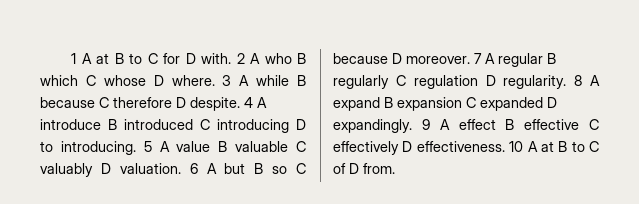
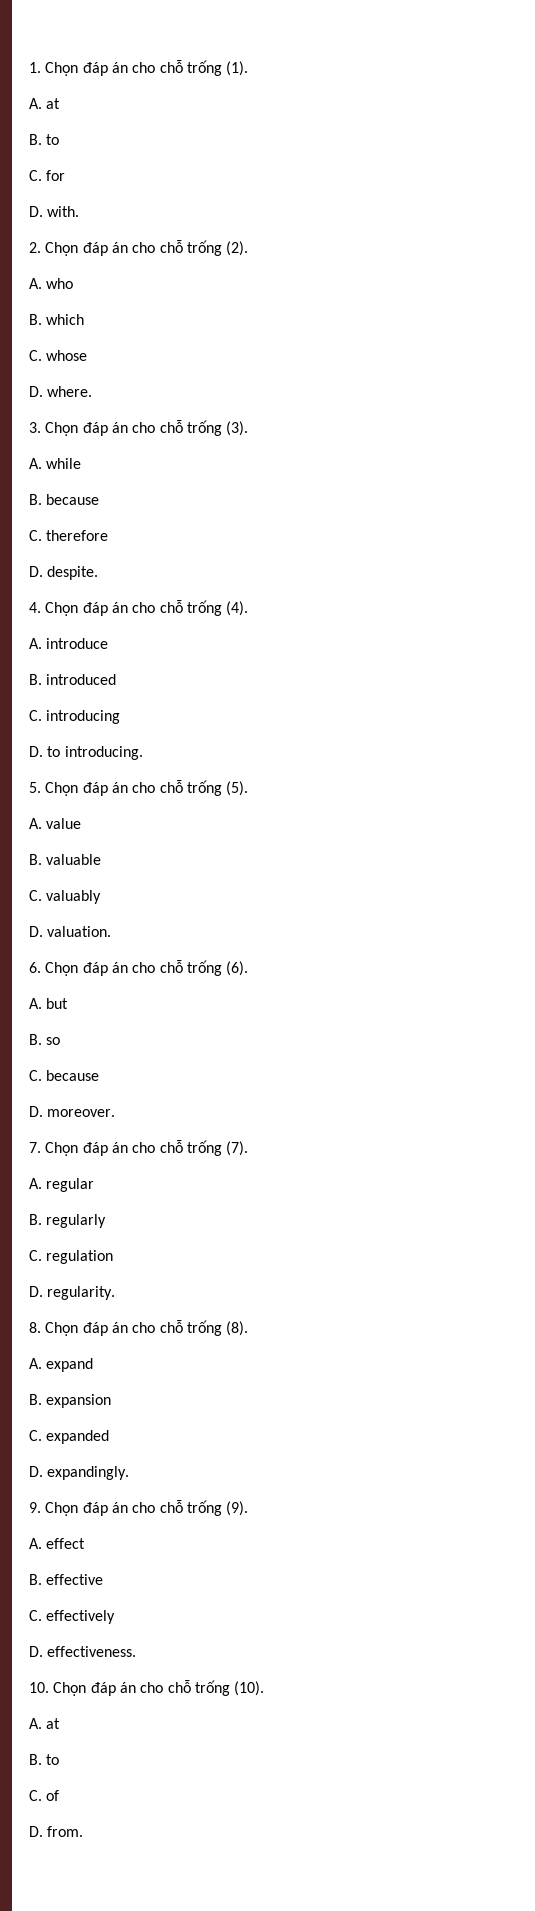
- 1 A at B to C for D with. 2 A who B which C whose D where. 3 A while B because C therefore D despite. 4 A introduce B introduced C introducing D to introducing. 5 A value B valuable C valuably D valuation. 6 A but B so C because D moreover. 7 A regular B regularly C regulation D regularity. 8 A expand B expansion C expanded D expandingly. 9 A effect B effective C effectively D effectiveness. 10 A at B to C of D from.
+ 1. Chọn đáp án cho chỗ trống (1).
+ A. at
+ B. to
+ C. for
+ D. with.
+ 2. Chọn đáp án cho chỗ trống (2).
+ A. who
+ B. which
+ C. whose
+ D. where.
+ 3. Chọn đáp án cho chỗ trống (3).
+ A. while
+ B. because
+ C. therefore
+ D. despite.
+ 4. Chọn đáp án cho chỗ trống (4).
+ A. introduce
+ B. introduced
+ C. introducing
+ D. to introducing.
+ 5. Chọn đáp án cho chỗ trống (5).
+ A. value
+ B. valuable
+ C. valuably
+ D. valuation.
+ 6. Chọn đáp án cho chỗ trống (6).
+ A. but
+ B. so
+ C. because
+ D. moreover.
+ 7. Chọn đáp án cho chỗ trống (7).
+ A. regular
+ B. regularly
+ C. regulation
+ D. regularity.
+ 8. Chọn đáp án cho chỗ trống (8).
+ A. expand
+ B. expansion
+ C. expanded
+ D. expandingly.
+ 9. Chọn đáp án cho chỗ trống (9).
+ A. effect
+ B. effective
+ C. effectively
+ D. effectiveness.
+ 10. Chọn đáp án cho chỗ trống (10).
+ A. at
+ B. to
+ C. of
+ D. from.

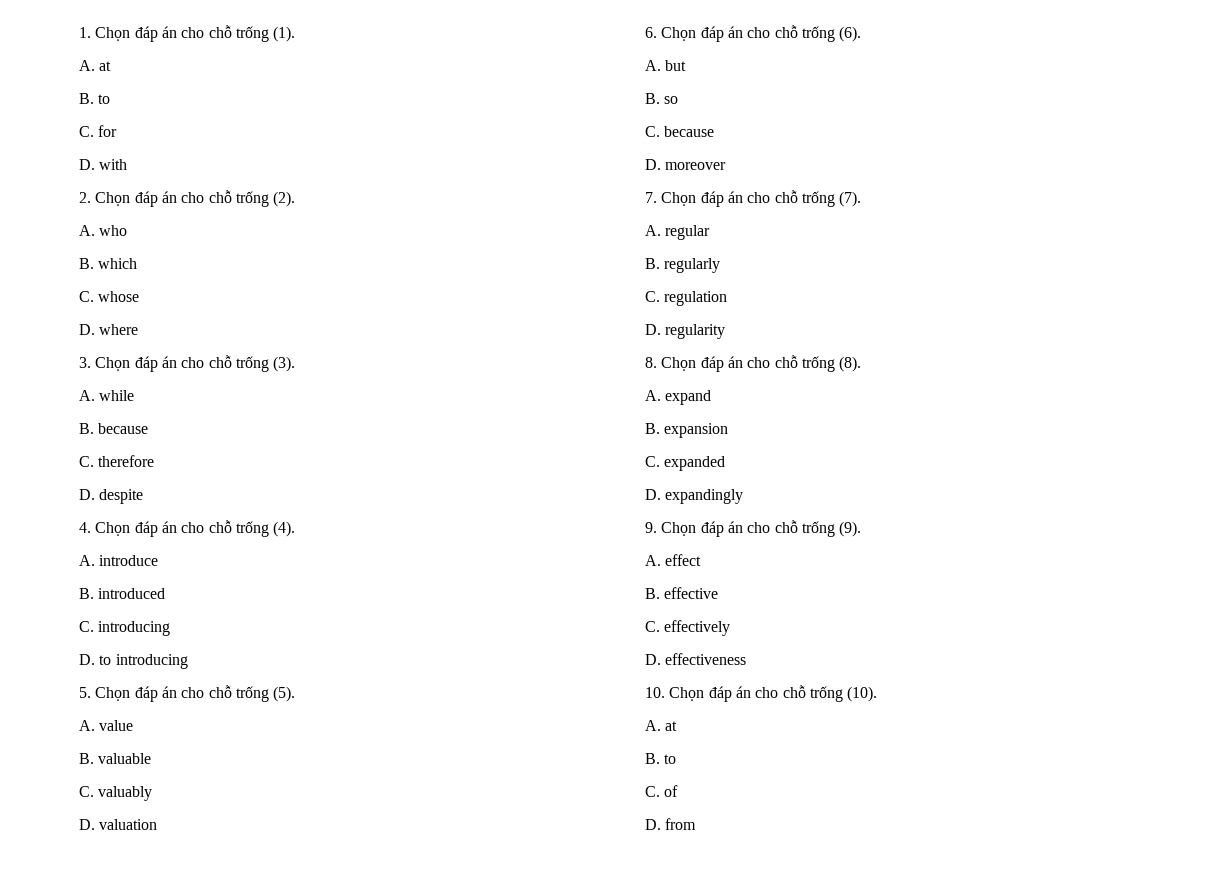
- D. with.
+ D. with
- D. where.
+ D. where
- D. despite.
+ D. despite
- D. to introducing.
+ D. to introducing
- D. valuation.
+ D. valuation
- D. moreover.
+ D. moreover
- D. regularity.
+ D. regularity
- D. expandingly.
+ D. expandingly
- D. effectiveness.
+ D. effectiveness
- D. from.
+ D. from

